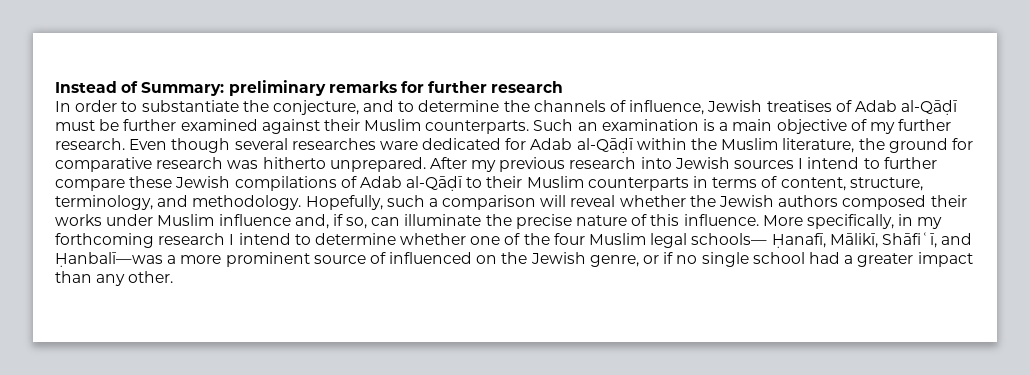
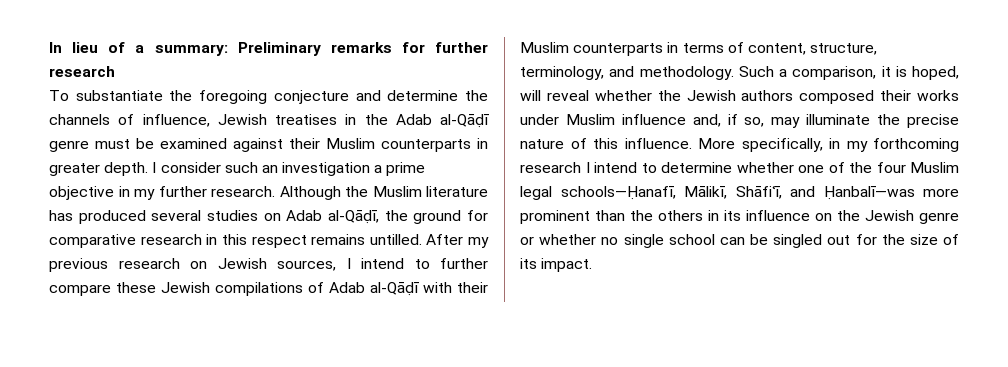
- Instead of Summary: preliminary remarks for further research
- In order to substantiate the conjecture, and to determine the channels of influence, Jewish treatises of Adab al-Qāḍī must be further examined against their Muslim counterparts. Such an examination is a main objective of my further research. Even though several researches ware dedicated for Adab al-Qāḍī within the Muslim literature, the ground for comparative research was hitherto unprepared.
+ In lieu of a summary: Preliminary remarks for further research
+ To substantiate the foregoing conjecture and determine the channels of influence, Jewish treatises in the Adab al-Qāḍī genre must be examined against their Muslim counterparts in greater depth. I consider such an investigation a prime objective in my further research. Although the Muslim literature has produced several studies on Adab al-Qāḍī, the ground for comparative research in this respect remains untilled.
- After my previous research into Jewish sources I intend to further compare these Jewish compilations of Adab al-Qāḍī to their Muslim counterparts in terms of content, structure, terminology, and methodology.
+ After my previous research on Jewish sources, I intend to further compare these Jewish compilations of Adab al-Qāḍī with their Muslim counterparts in terms of content, structure, terminology, and methodology.
- Hopefully, such a comparison will reveal whether the Jewish authors composed their works under Muslim influence and, if so, can illuminate the precise nature of this influence.
+ Such a comparison, it is hoped, will reveal whether the Jewish authors composed their works under Muslim influence and, if so, may illuminate the precise nature of this influence.
- More specifically, in my forthcoming research I intend to determine whether one of the four Muslim legal schools— Ḥanafī, Mālikī, Shāfiʿī, and Ḥanbalī—was a more prominent source of influenced on the Jewish genre, or if no single school had a greater impact than any other.
+ More specifically, in my forthcoming research I intend to determine whether one of the four Muslim legal schools—Ḥanafī, Mālikī, Shāfiʿī, and Ḥanbalī—was more prominent than the others in its influence on the Jewish genre or whether no single school can be singled out for the size of its impact.

